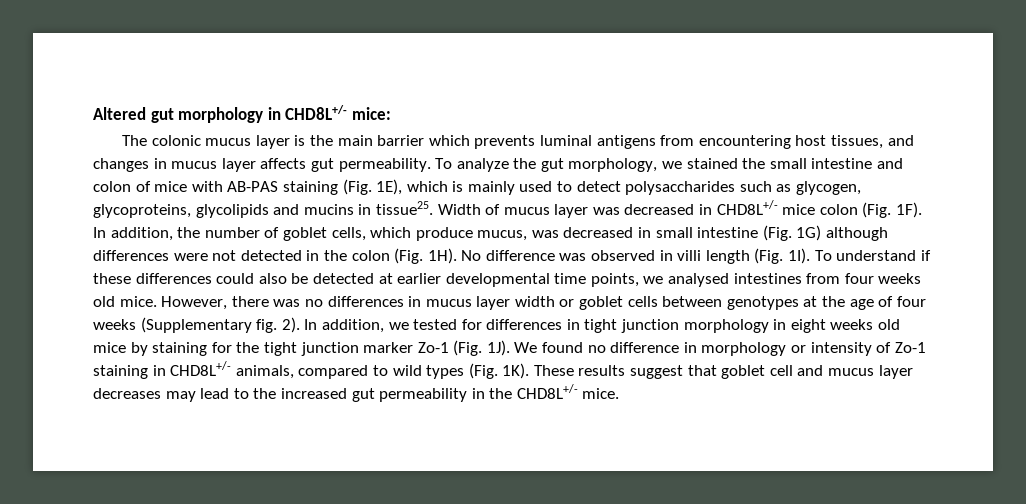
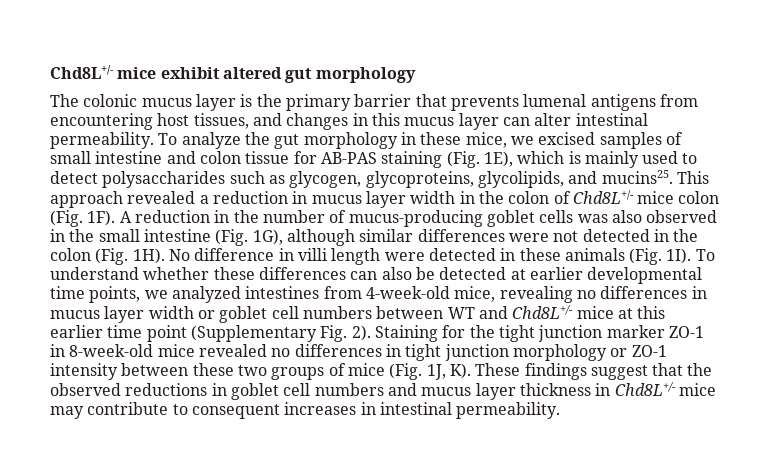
- Altered gut morphology in CHD8L+/- mice:
+ Chd8L+/- mice exhibit altered gut morphology
- The colonic mucus layer is the main barrier which prevents luminal antigens from encountering host tissues, and changes in mucus layer affects gut permeability.
+ The colonic mucus layer is the primary barrier that prevents lumenal antigens from encountering host tissues, and changes in this mucus layer can alter intestinal permeability.
- To analyze the gut morphology, we stained the small intestine and colon of mice with AB-PAS staining (Fig. 1E), which is mainly used to detect polysaccharides such as glycogen, glycoproteins, glycolipids and mucins in tissue25. Width of mucus layer was decreased in CHD8L+/- mice colon (Fig. 1F). In addition, the number of goblet cells, which produce mucus, was decreased in small intestine (Fig. 1G) although differences were not detected in the colon (Fig. 1H).
+ To analyze the gut morphology in these mice, we excised samples of small intestine and colon tissue for AB-PAS staining (Fig. 1E), which is mainly used to detect polysaccharides such as glycogen, glycoproteins, glycolipids, and mucins25. This approach revealed a reduction in mucus layer width in the colon of Chd8L+/- mice colon (Fig. 1F). A reduction in the number of mucus-producing goblet cells was also observed in the small intestine (Fig. 1G), although similar differences were not detected in the colon (Fig. 1H).
- No difference was observed in villi length (Fig. 1I).
+ No difference in villi length were detected in these animals (Fig. 1I).
- To understand if these differences could also be detected at earlier developmental time points, we analysed intestines from four weeks old mice. However, there was no differences in mucus layer width or goblet cells between genotypes at the age of four weeks (Supplementary fig. 2). In addition, we tested for differences in tight junction morphology in eight weeks old mice by staining for the tight junction marker Zo-1 (Fig. 1J). We found no difference in morphology or intensity of Zo-1 staining in CHD8L+/- animals, compared to wild types (Fig. 1K). These results suggest that goblet cell and mucus layer decreases may lead to the increased gut permeability in the CHD8L+/- mice.
+ To understand whether these differences can also be detected at earlier developmental time points, we analyzed intestines from 4-week-old mice, revealing no differences in mucus layer width or goblet cell numbers between WT and Chd8L+/- mice at this earlier time point (Supplementary Fig. 2). Staining for the tight junction marker ZO-1 in 8-week-old mice revealed no differences in tight junction morphology or ZO-1 intensity between these two groups of mice (Fig. 1J, K). These findings suggest that the observed reductions in goblet cell numbers and mucus layer thickness in Chd8L+/- mice may contribute to consequent increases in intestinal permeability.

